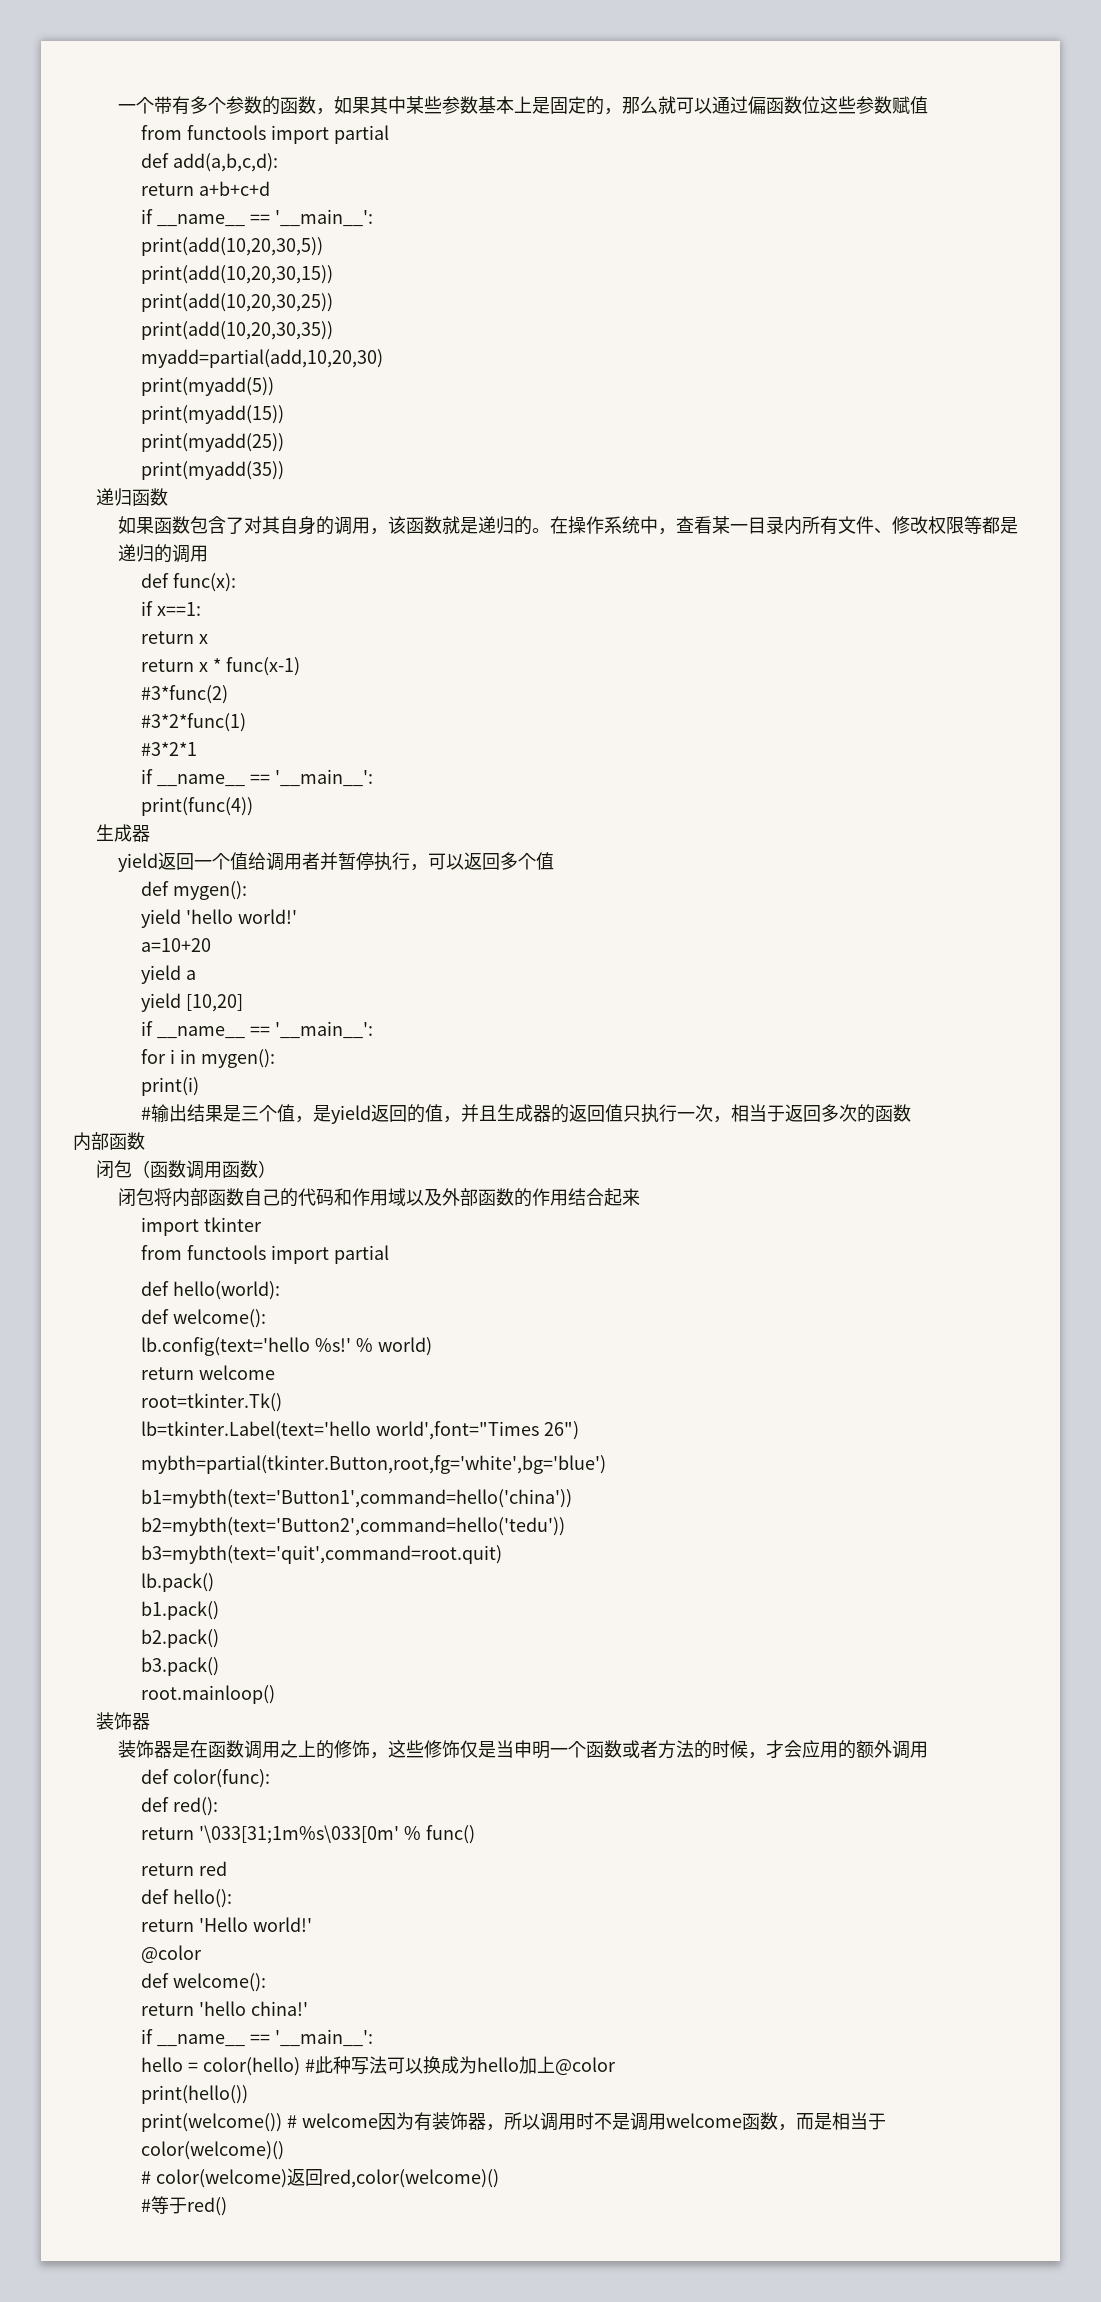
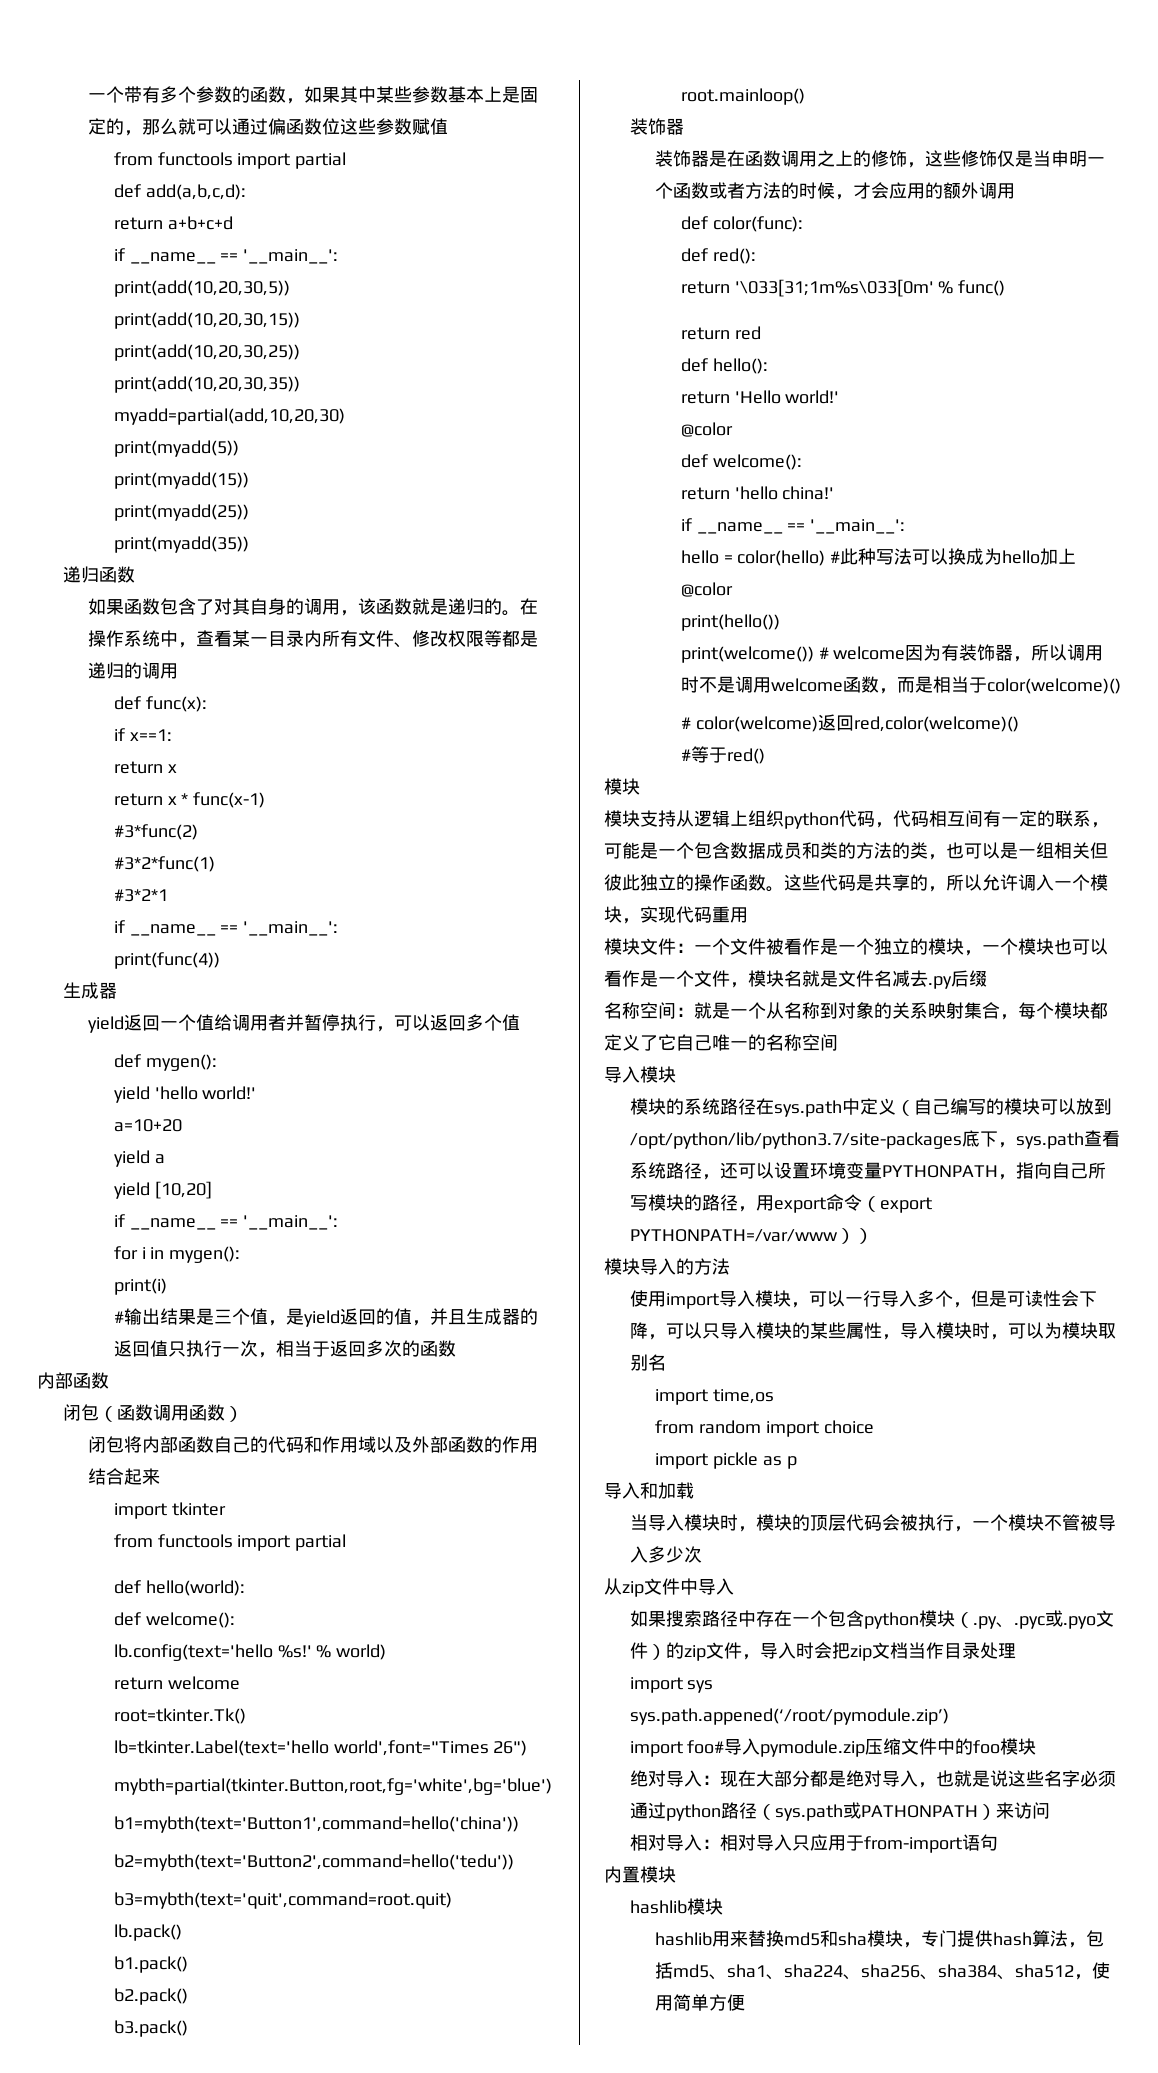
  #等于red()
+ 模块
+ 模块支持从逻辑上组织python代码，代码相互间有一定的联系，可能是一个包含数据成员和类的方法的类，也可以是一组相关但彼此独立的操作函数。这些代码是共享的，所以允许调入一个模块，实现代码重用
+ 模块文件：一个文件被看作是一个独立的模块，一个模块也可以看作是一个文件，模块名就是文件名减去.py后缀
+ 名称空间：就是一个从名称到对象的关系映射集合，每个模块都定义了它自己唯一的名称空间
+ 导入模块
+ 模块的系统路径在sys.path中定义（自己编写的模块可以放到/opt/python/lib/python3.7/site-packages底下，sys.path查看系统路径，还可以设置环境变量PYTHONPATH，指向自己所写模块的路径，用export命令（export PYTHONPATH=/var/www））
+ 模块导入的方法
+ 使用import导入模块，可以一行导入多个，但是可读性会下降，可以只导入模块的某些属性，导入模块时，可以为模块取别名
+ import time,os
+ from random import choice
+ import pickle as p
+ 导入和加载
+ 当导入模块时，模块的顶层代码会被执行，一个模块不管被导入多少次
+ 从zip文件中导入
+ 如果搜索路径中存在一个包含python模块（.py、.pyc或.pyo文件）的zip文件，导入时会把zip文档当作目录处理
+ import sys
+ sys.path.appened(‘/root/pymodule.zip’)
+ import foo#导入pymodule.zip压缩文件中的foo模块
+ 绝对导入：现在大部分都是绝对导入，也就是说这些名字必须通过python路径（sys.path或PATHONPATH）来访问
+ 相对导入：相对导入只应用于from-import语句
+ 内置模块
+ hashlib模块
+ hashlib用来替换md5和sha模块，专门提供hash算法，包括md5、sha1、sha224、sha256、sha384、sha512，使用简单方便

